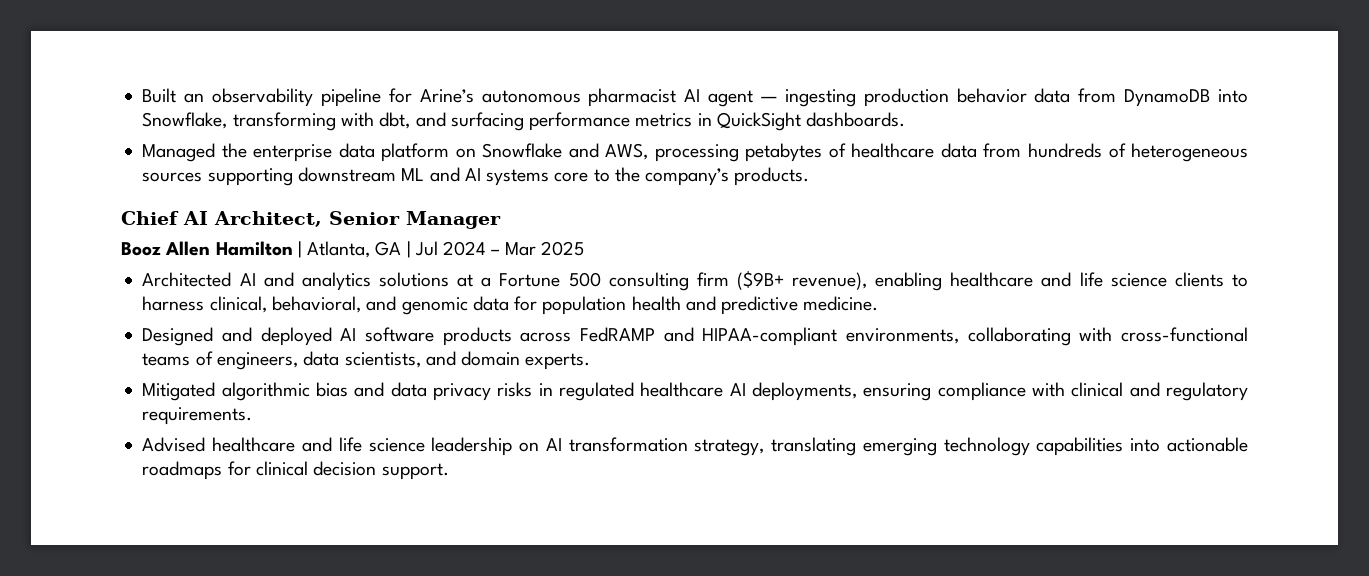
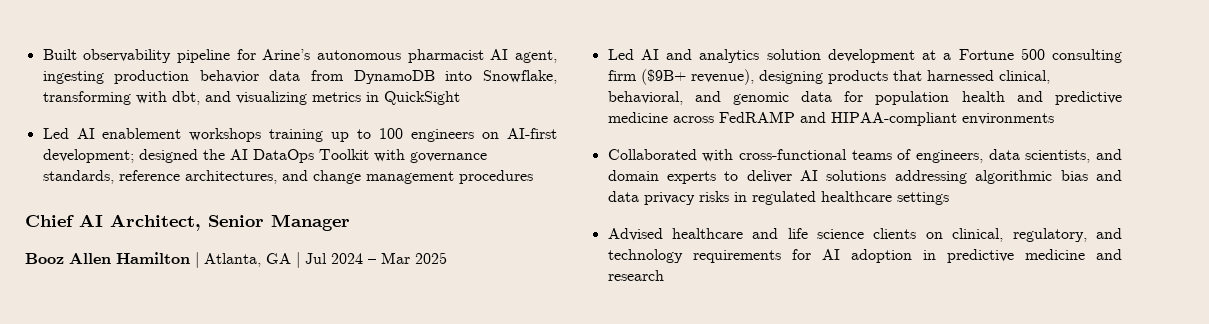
- Built an observability pipeline for Arine’s autonomous pharmacist AI agent — ingesting production behavior data from DynamoDB into Snowflake, transforming with dbt, and surfacing performance metrics in QuickSight dashboards.
- Managed the enterprise data platform on Snowflake and AWS, processing petabytes of healthcare data from hundreds of heterogeneous sources supporting downstream ML and AI systems core to the company’s products.
+ Built observability pipeline for Arine’s autonomous pharmacist AI agent, ingesting production behavior data from DynamoDB into Snowflake, transforming with dbt, and visualizing metrics in QuickSight
+ Led AI enablement workshops training up to 100 engineers on AI-first development; designed the AI DataOps Toolkit with governance standards, reference architectures, and change management procedures
- Architected AI and analytics solutions at a Fortune 500 consulting firm ($9B+ revenue), enabling healthcare and life science clients to harness clinical, behavioral, and genomic data for population health and predictive medicine.
- Designed and deployed AI software products across FedRAMP and HIPAA-compliant environments, collaborating with cross-functional teams of engineers, data scientists, and domain experts.
- Mitigated algorithmic bias and data privacy risks in regulated healthcare AI deployments, ensuring compliance with clinical and regulatory requirements.
+ Led AI and analytics solution development at a Fortune 500 consulting firm ($9B+ revenue), designing products that harnessed clinical, behavioral, and genomic data for population health and predictive medicine across FedRAMP and HIPAA-compliant environments
+ Collaborated with cross-functional teams of engineers, data scientists, and domain experts to deliver AI solutions addressing algorithmic bias and data privacy risks in regulated healthcare settings
- Advised healthcare and life science leadership on AI transformation strategy, translating emerging technology capabilities into actionable roadmaps for clinical decision support.
+ Advised healthcare and life science clients on clinical, regulatory, and technology requirements for AI adoption in predictive medicine and research

